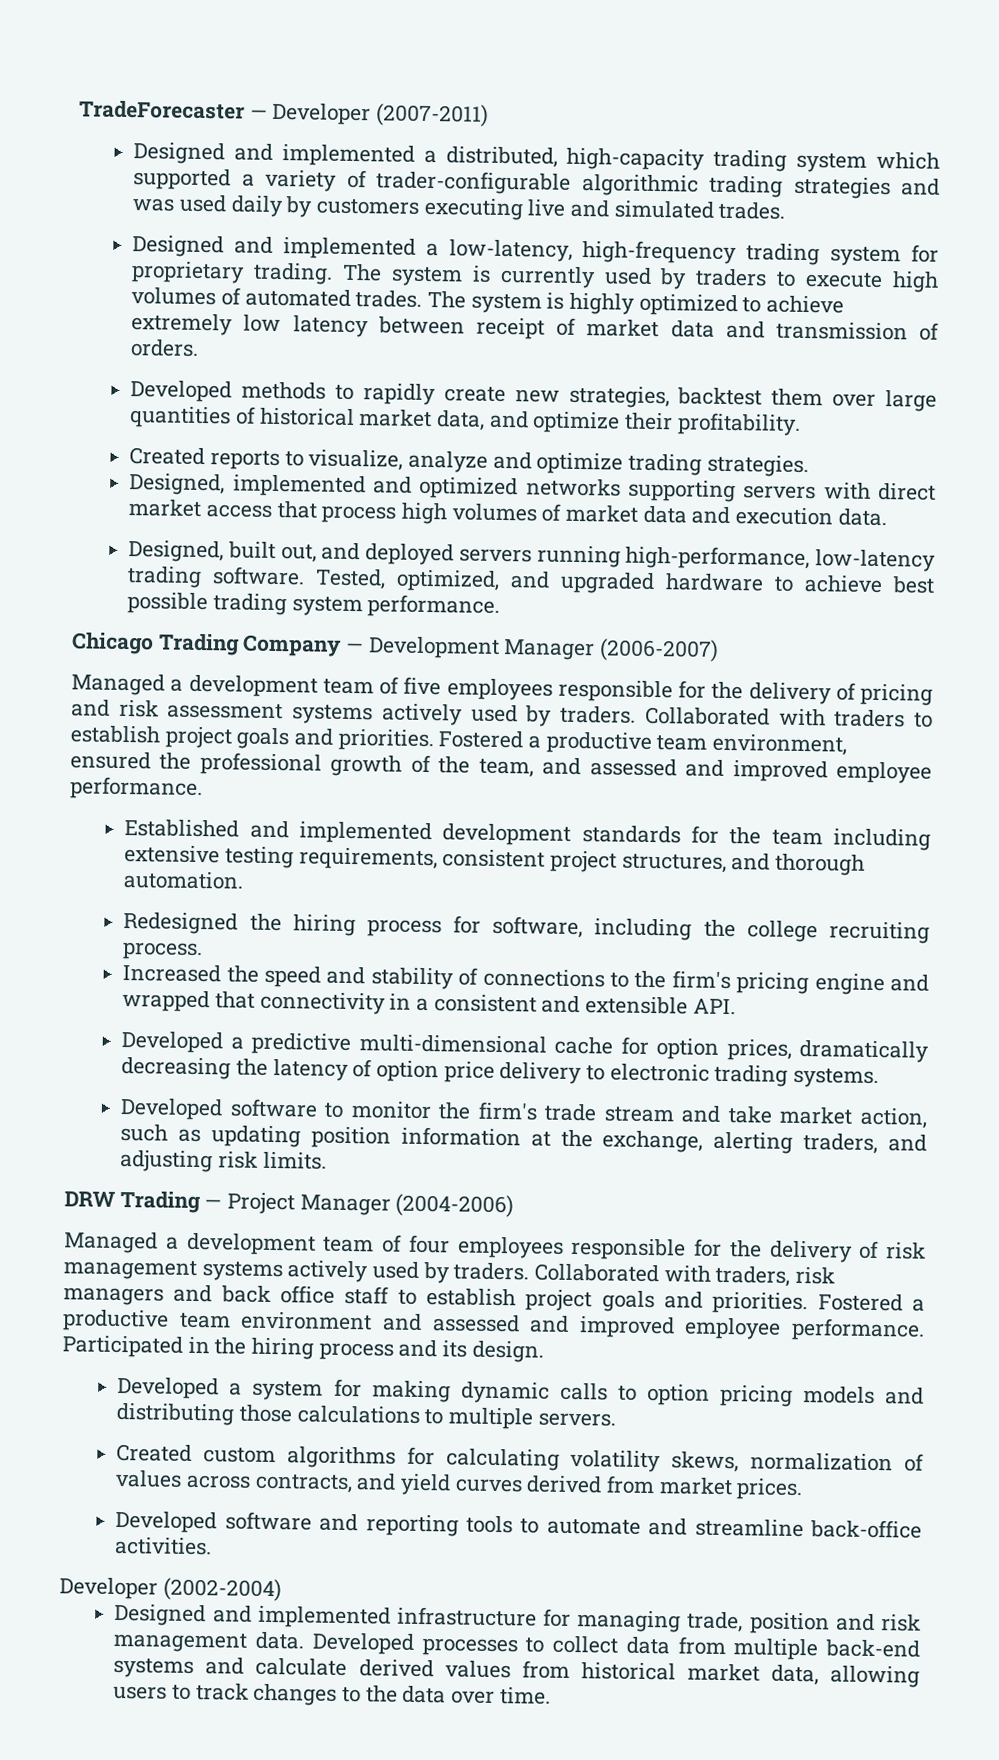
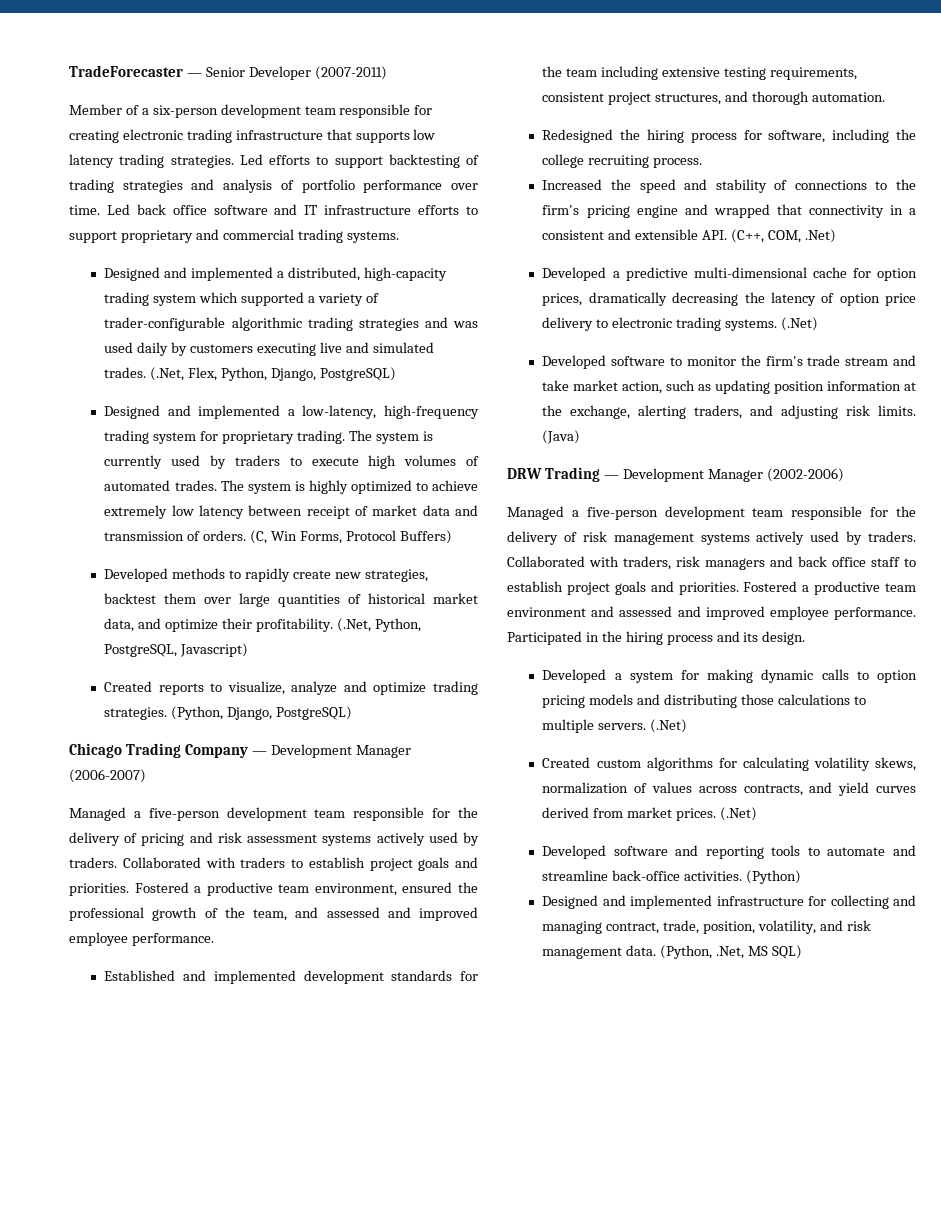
- TradeForecaster — Developer (2007-2011)
+ TradeForecaster — Senior Developer (2007-2011)
+ Member of a six-person development team responsible for creating electronic trading infrastructure that supports low latency trading strategies. Led efforts to support backtesting of trading strategies and analysis of portfolio performance over time. Led back office software and IT infrastructure efforts to support proprietary and commercial trading systems.
+ (.Net, Flex, Python, Django, PostgreSQL)
+ (C, Win Forms, Protocol Buffers)
+ (.Net, Python, PostgreSQL, Javascript)
- Created reports to visualize, analyze and optimize trading strategies.
- Designed, implemented and optimized networks supporting servers with direct market access that process high volumes of market data and execution data.
- Designed, built out, and deployed servers running high-performance, low-latency trading software. Tested, optimized, and upgraded hardware to achieve best possible trading system performance.
+ Created reports to visualize, analyze and optimize trading strategies. (Python, Django, PostgreSQL)
- Managed a development team of five employees responsible for the delivery of pricing and risk assessment systems actively used by traders.
+ Managed a five-person development team responsible for the delivery of pricing and risk assessment systems actively used by traders.
- Increased the speed and stability of connections to the firm's pricing engine and wrapped that connectivity in a consistent and extensible API.
+ Increased the speed and stability of connections to the firm's pricing engine and wrapped that connectivity in a consistent and extensible API. (C++, COM, .Net)
- Developed a predictive multi-dimensional cache for option prices, dramatically decreasing the latency of option price delivery to electronic trading systems.
+ Developed a predictive multi-dimensional cache for option prices, dramatically decreasing the latency of option price delivery to electronic trading systems. (.Net)
+ (Java)
- DRW Trading — Project Manager (2004-2006)
- Managed a development team of four employees responsible for the delivery of risk management systems actively used by traders.
+ DRW Trading — Development Manager (2002-2006)
+ Managed a five-person development team responsible for the delivery of risk management systems actively used by traders.
- Developed a system for making dynamic calls to option pricing models and distributing those calculations to multiple servers.
+ Developed a system for making dynamic calls to option pricing models and distributing those calculations to multiple servers. (.Net)
- Created custom algorithms for calculating volatility skews, normalization of values across contracts, and yield curves derived from market prices.
+ Created custom algorithms for calculating volatility skews, normalization of values across contracts, and yield curves derived from market prices. (.Net)
- Developed software and reporting tools to automate and streamline back-office activities.
- Developer (2002-2004)
+ Developed software and reporting tools to automate and streamline back-office activities. (Python)
- Designed and implemented infrastructure for managing trade, position and risk management data. Developed processes to collect data from multiple back-end systems and calculate derived values from historical market data, allowing users to track changes to the data over time.
+ Designed and implemented infrastructure for collecting and managing contract, trade, position, volatility, and risk management data. (Python, .Net, MS SQL)

